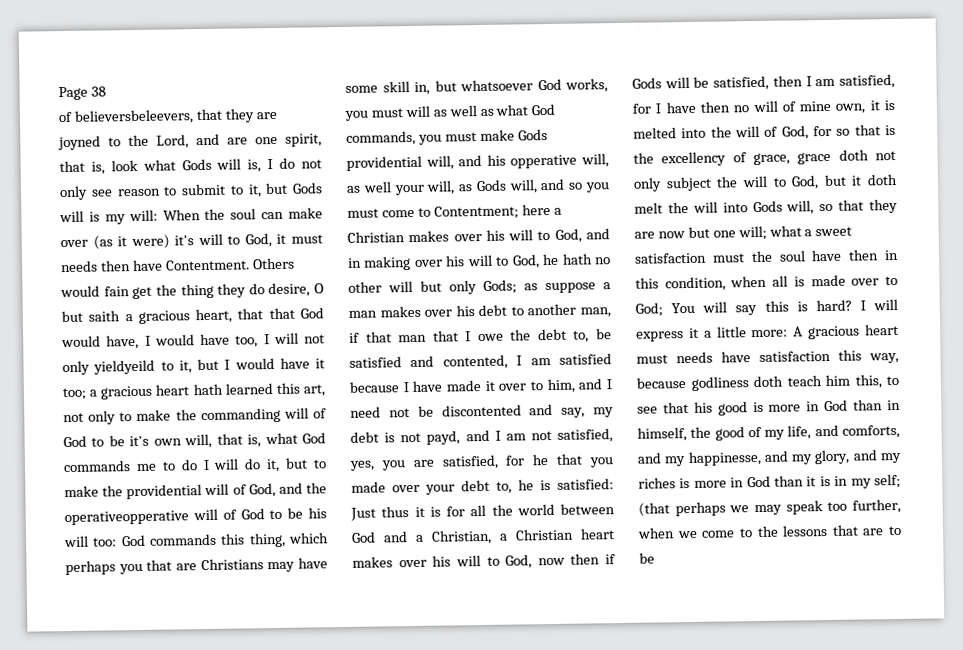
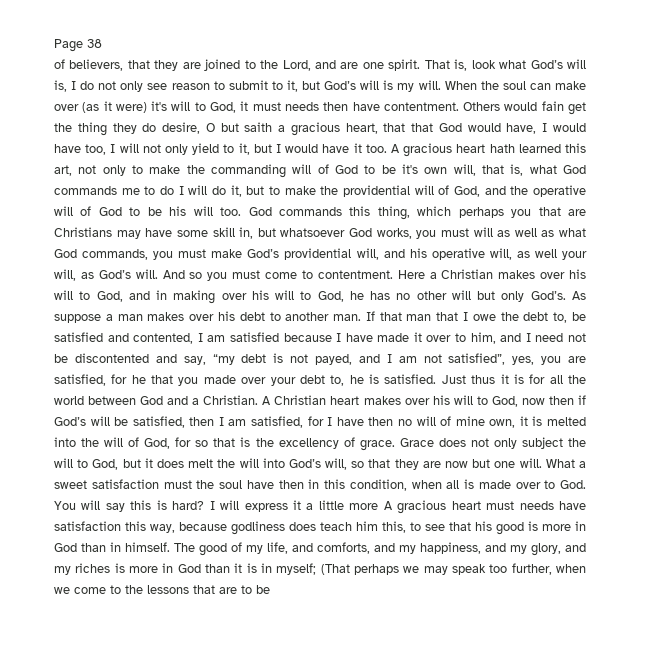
- of believersbeleevers, that they are joyned to the Lord, and are one spirit, that is, look what Gods will is, I do not only see reason to submit to it, but Gods will is my will: When the soul can make over (as it were) it's will to God, it must needs then have Contentment.
+ of believers, that they are joined to the Lord, and are one spirit. That is, look what God’s will is, I do not only see reason to submit to it, but God’s will is my will. When the soul can make over (as it were) it's will to God, it must needs then have contentment.
- Others would fain get the thing they do desire, O but saith a gracious heart, that that God would have, I would have too, I will not only yieldyeild to it, but I would have it too; a gracious heart hath learned this art, not only to make the commanding will of God to be it's own will, that is, what God commands me to do I will do it, but to make the providential will of God, and the operativeopperative will of God to be his will too:
+ Others would fain get the thing they do desire, O but saith a gracious heart, that that God would have, I would have too, I will not only yield to it, but I would have it too. A gracious heart hath learned this art, not only to make the commanding will of God to be it's own will, that is, what God commands me to do I will do it, but to make the providential will of God, and the operative will of God to be his will too.
- God commands this thing, which perhaps you that are Christians may have some skill in, but whatsoever God works, you must will as well as what God commands, you must make Gods providential will, and his opperative will, as well your will, as Gods will, and so you must come to Contentment; here a Christian makes over his will to God, and in making over his will to God, he hath no other will but only Gods; as suppose a man makes over his debt to another man, if that man that I owe the debt to, be satisfied and contented, I am satisfied because I have made it over to him, and I need not be discontented and say, my debt is not payd, and I am not satisfied, yes, you are satisfied, for he that you made over your debt to, he is satisfied:
+ God commands this thing, which perhaps you that are Christians may have some skill in, but whatsoever God works, you must will as well as what God commands, you must make God’s providential will, and his operative will, as well your will, as God’s will. And so you must come to contentment. Here a Christian makes over his will to God, and in making over his will to God, he has no other will but only God’s. As suppose a man makes over his debt to another man. If that man that I owe the debt to, be satisfied and contented, I am satisfied because I have made it over to him, and I need not be discontented and say, “my debt is not payed, and I am not satisfied”, yes, you are satisfied, for he that you made over your debt to, he is satisfied.
- Just thus it is for all the world between God and a Christian, a Christian heart makes over his will to God, now then if Gods will be satisfied, then I am satisfied, for I have then no will of mine own, it is melted into the will of God, for so that is the excellency of grace, grace doth not only subject the will to God, but it doth melt the will into Gods will, so that they are now but one will; what a sweet satisfaction must the soul have then in this condition, when all is made over to God; You will say this is hard?
+ Just thus it is for all the world between God and a Christian. A Christian heart makes over his will to God, now then if God’s will be satisfied, then I am satisfied, for I have then no will of mine own, it is melted into the will of God, for so that is the excellency of grace. Grace does not only subject the will to God, but it does melt the will into God’s will, so that they are now but one will. What a sweet satisfaction must the soul have then in this condition, when all is made over to God. You will say this is hard?
- I will express it a little more: A gracious heart must needs have satisfaction this way, because godliness doth teach him this, to see that his good is more in God than in himself, the good of my life, and comforts, and my happinesse, and my glory, and my riches is more in God than it is in my self; (that perhaps we may speak too further, when we come to the lessons that are to be
+ I will express it a little more A gracious heart must needs have satisfaction this way, because godliness does teach him this, to see that his good is more in God than in himself. The good of my life, and comforts, and my happiness, and my glory, and my riches is more in God than it is in myself; (That perhaps we may speak too further, when we come to the lessons that are to be

